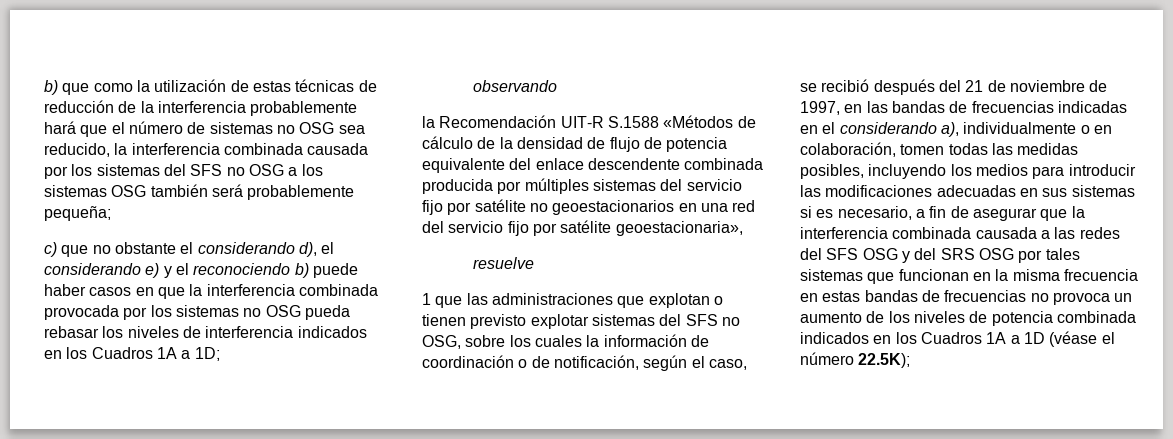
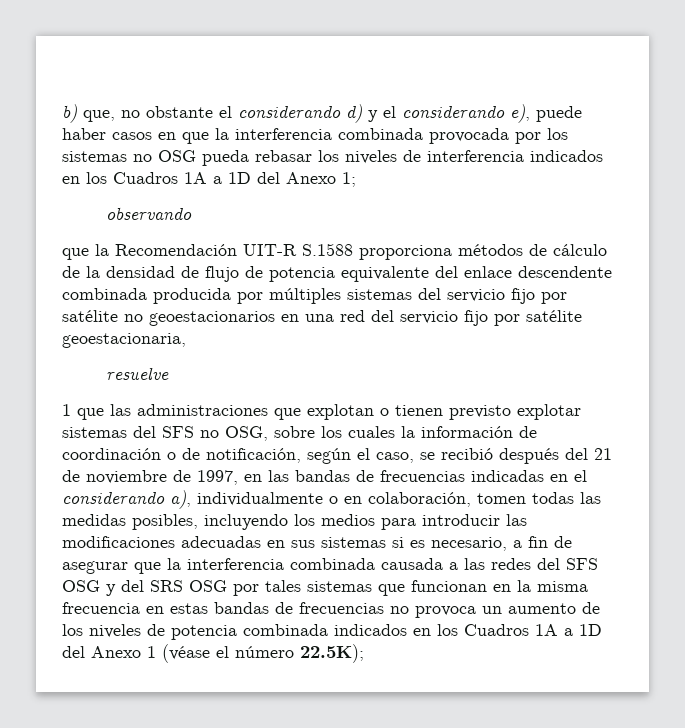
- b) que como la utilización de estas técnicas de reducción de la interferencia probablemente hará que el número de sistemas no OSG sea reducido, la interferencia combinada causada por los sistemas del SFS no OSG a los sistemas OSG también será probablemente pequeña;
- c) que no obstante el considerando d), el considerando e) y el reconociendo b) puede haber casos en que la interferencia combinada provocada por los sistemas no OSG pueda rebasar los niveles de interferencia indicados en los Cuadros 1A a 1D;
+ b) que, no obstante el considerando d) y el considerando e), puede haber casos en que la interferencia combinada provocada por los sistemas no OSG pueda rebasar los niveles de interferencia indicados en los Cuadros 1A a 1D del Anexo 1;
- la Recomendación UIT-R S.1588 «Métodos de cálculo de la densidad de flujo de potencia equivalente del enlace descendente combinada producida por múltiples sistemas del servicio fijo por satélite no geoestacionarios en una red del servicio fijo por satélite geoestacionaria»,
+ que la Recomendación UIT-R S.1588 proporciona métodos de cálculo de la densidad de flujo de potencia equivalente del enlace descendente combinada producida por múltiples sistemas del servicio fijo por satélite no geoestacionarios en una red del servicio fijo por satélite geoestacionaria,
- 1 que las administraciones que explotan o tienen previsto explotar sistemas del SFS no OSG, sobre los cuales la información de coordinación o de notificación, según el caso, se recibió después del 21 de noviembre de 1997, en las bandas de frecuencias indicadas en el considerando a), individualmente o en colaboración, tomen todas las medidas posibles, incluyendo los medios para introducir las modificaciones adecuadas en sus sistemas si es necesario, a fin de asegurar que la interferencia combinada causada a las redes del SFS OSG y del SRS OSG por tales sistemas que funcionan en la misma frecuencia en estas bandas de frecuencias no provoca un aumento de los niveles de potencia combinada indicados en los Cuadros 1A a 1D (véase el número 22.5K);
+ 1 que las administraciones que explotan o tienen previsto explotar sistemas del SFS no OSG, sobre los cuales la información de coordinación o de notificación, según el caso, se recibió después del 21 de noviembre de 1997, en las bandas de frecuencias indicadas en el considerando a), individualmente o en colaboración, tomen todas las medidas posibles, incluyendo los medios para introducir las modificaciones adecuadas en sus sistemas si es necesario, a fin de asegurar que la interferencia combinada causada a las redes del SFS OSG y del SRS OSG por tales sistemas que funcionan en la misma frecuencia en estas bandas de frecuencias no provoca un aumento de los niveles de potencia combinada indicados en los Cuadros 1A a 1D del Anexo 1 (véase el número 22.5K);

